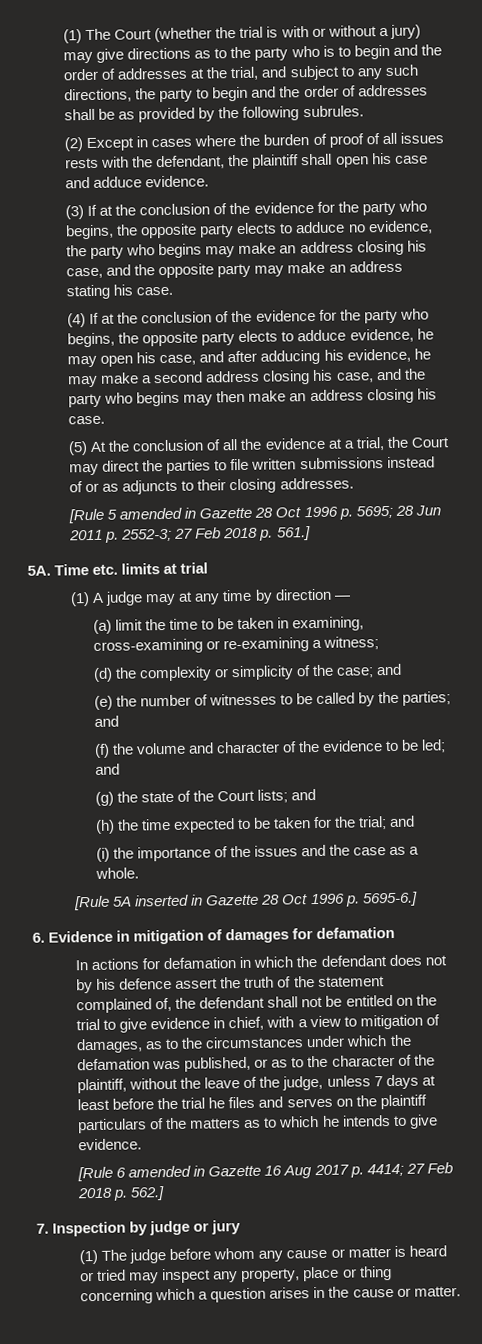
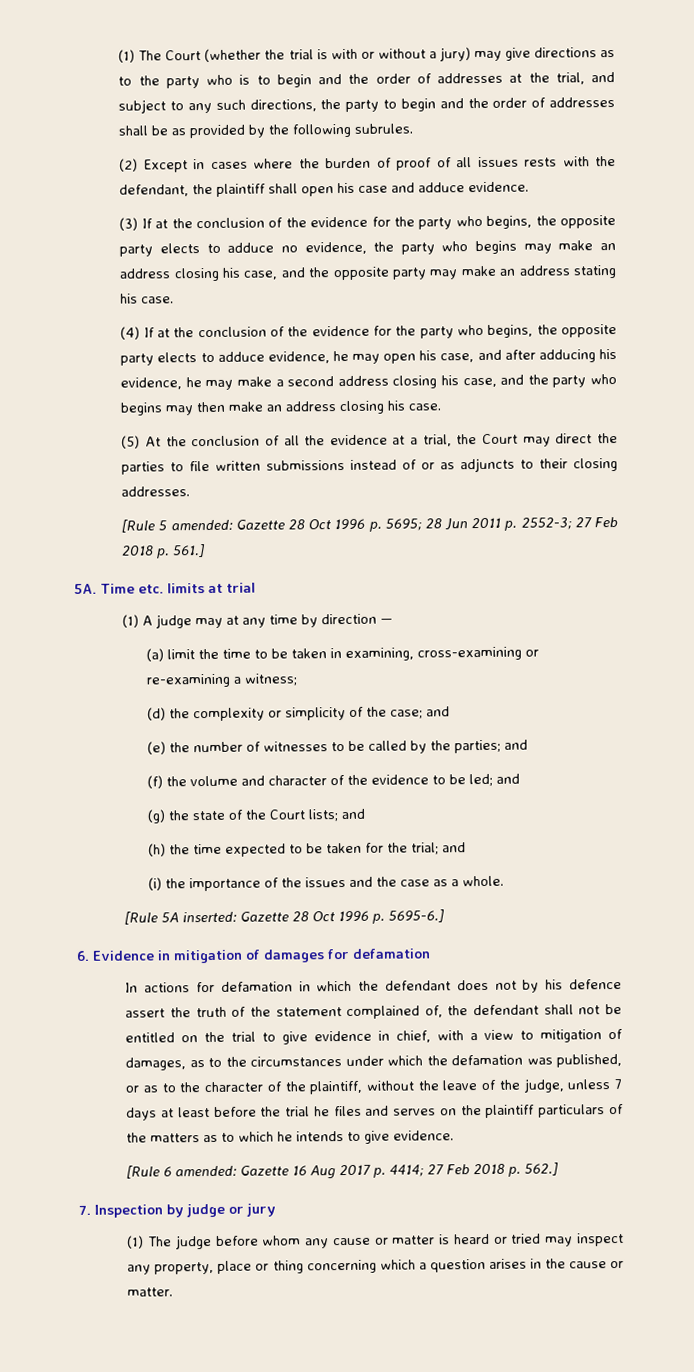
- [Rule 5 amended in Gazette 28 Oct 1996 p. 5695; 28 Jun 2011 p. 2552-3; 27 Feb 2018 p. 561.]
+ [Rule 5 amended: Gazette 28 Oct 1996 p. 5695; 28 Jun 2011 p. 2552-3; 27 Feb 2018 p. 561.]
- [Rule 5A inserted in Gazette 28 Oct 1996 p. 5695-6.]
+ [Rule 5A inserted: Gazette 28 Oct 1996 p. 5695-6.]
- [Rule 6 amended in Gazette 16 Aug 2017 p. 4414; 27 Feb 2018 p. 562.]
+ [Rule 6 amended: Gazette 16 Aug 2017 p. 4414; 27 Feb 2018 p. 562.]

